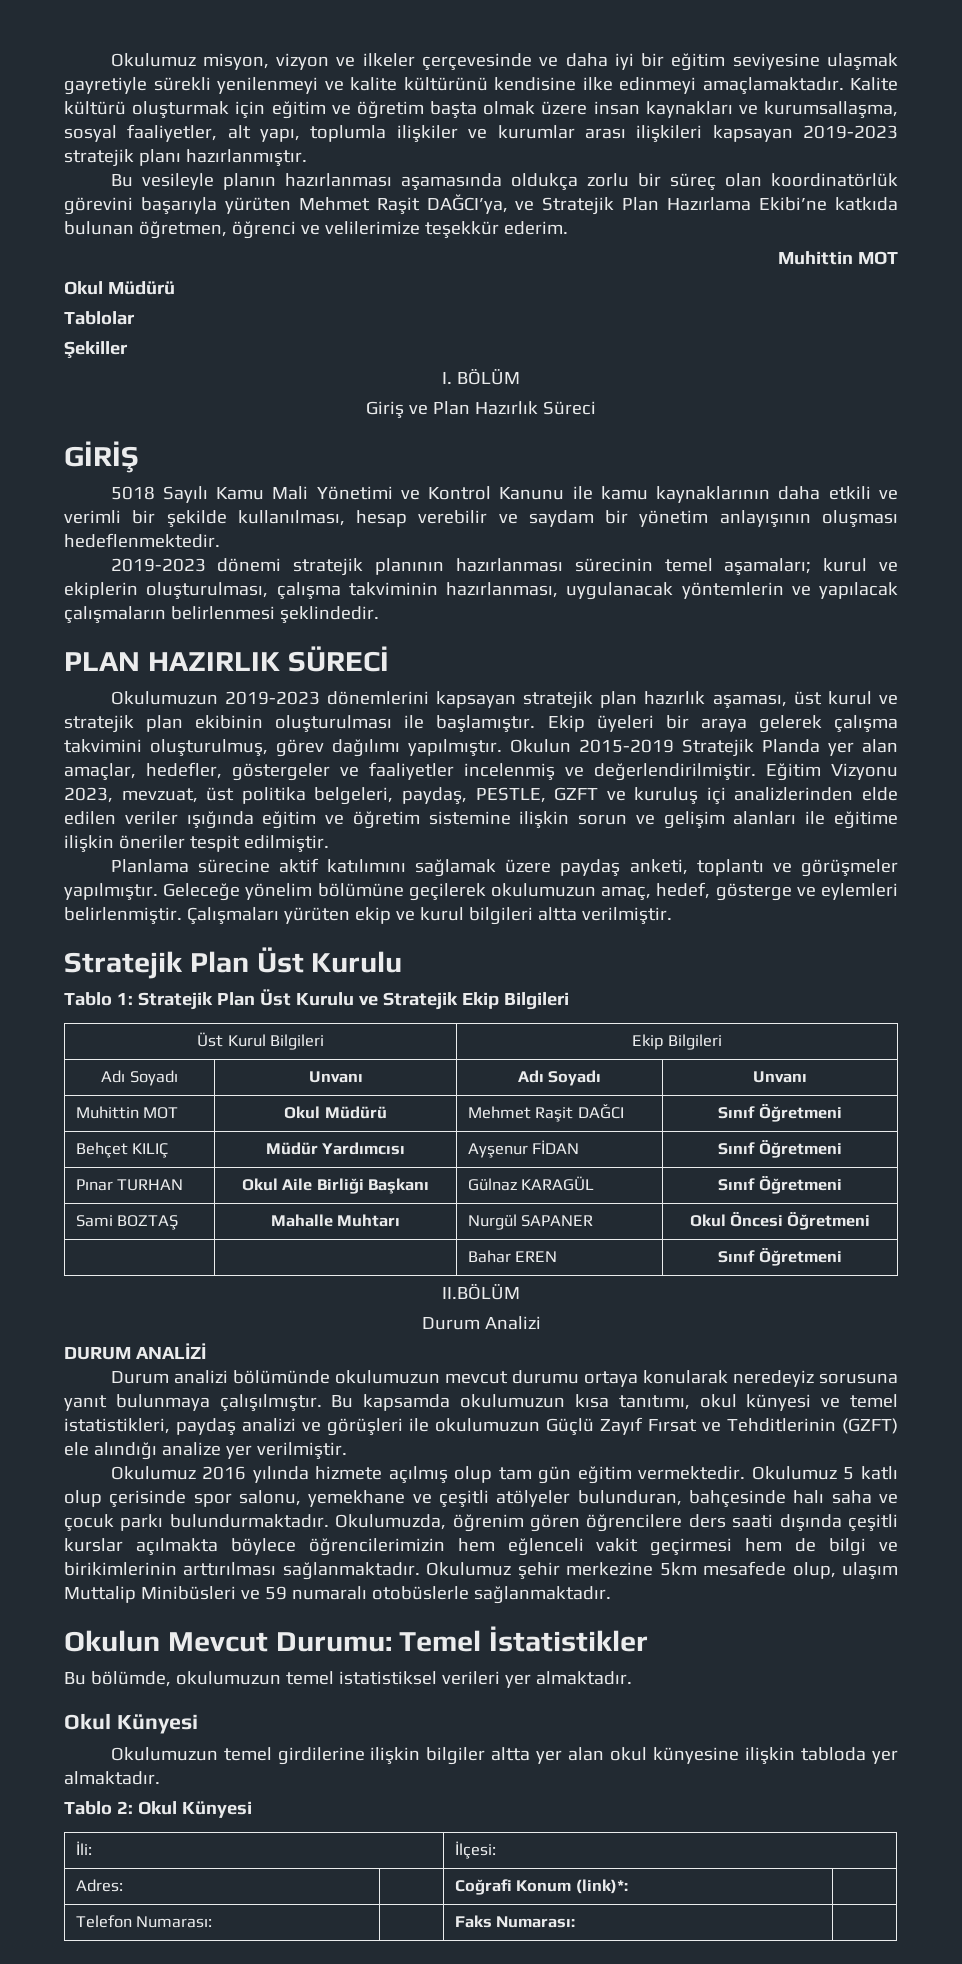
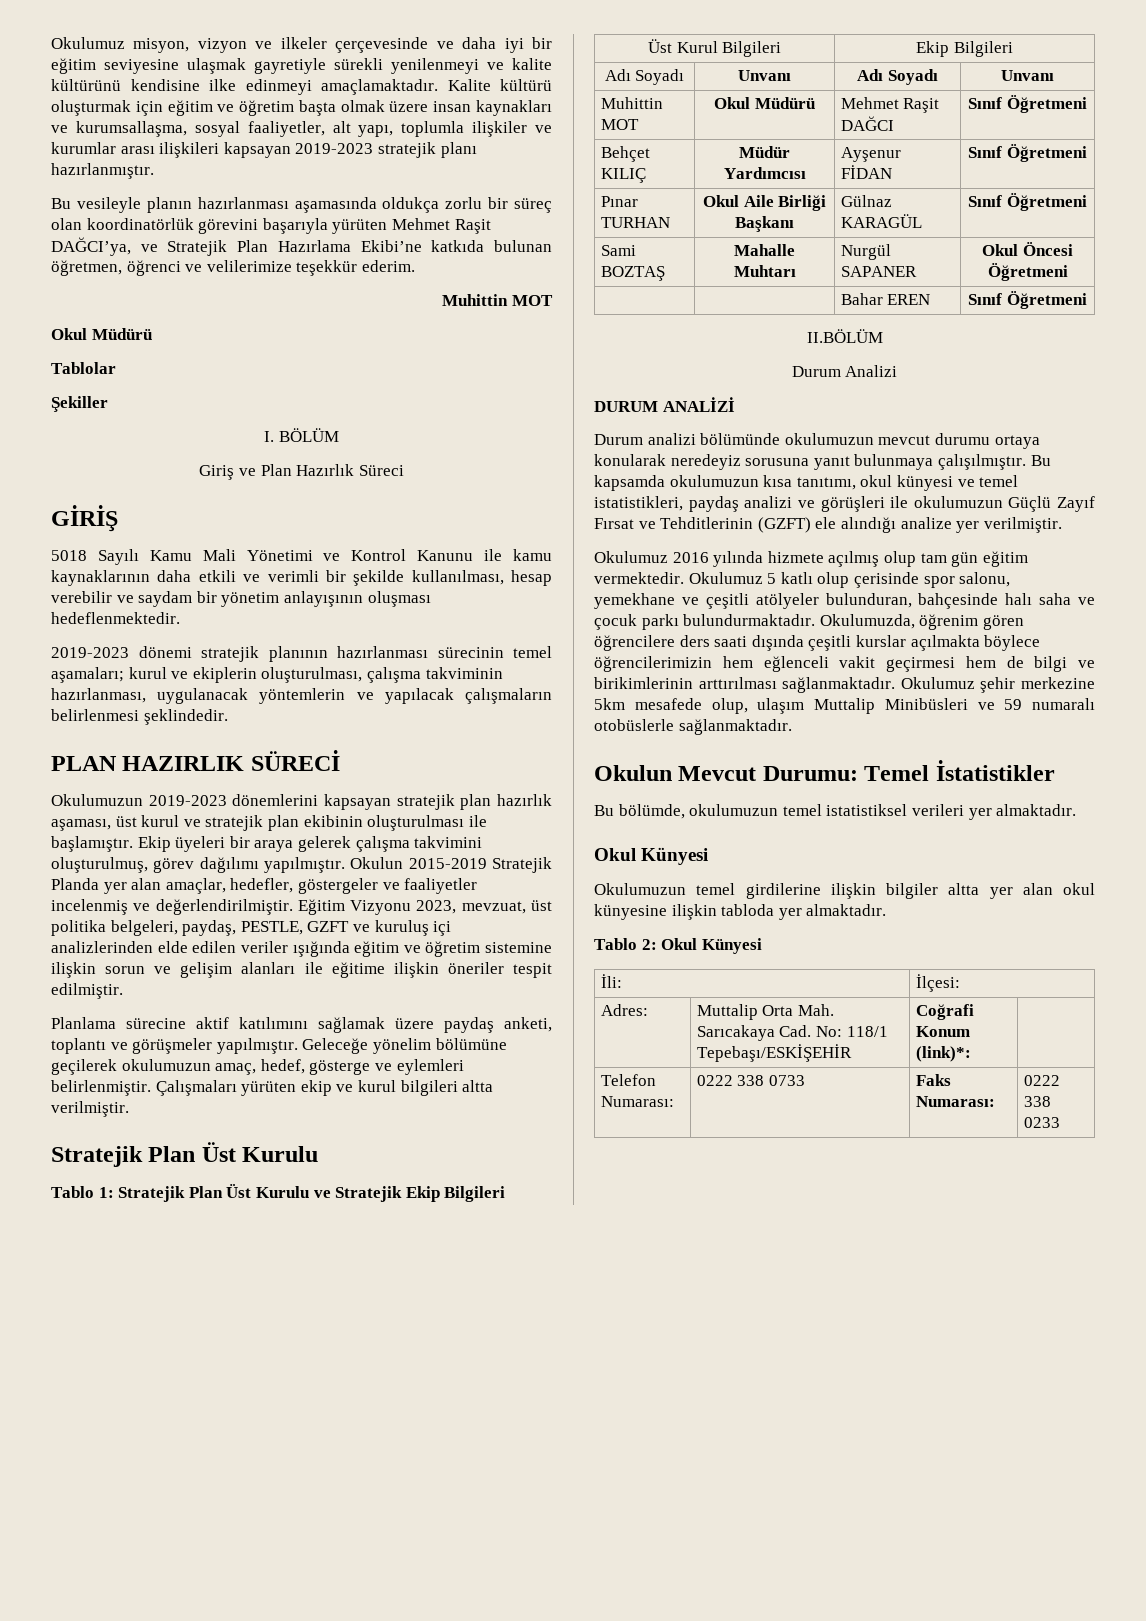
- Adres: | | Coğrafi Konum (link)*: |
+ Adres: | Muttalip Orta Mah. Sarıcakaya Cad. No: 118/1 Tepebaşı/ESKİŞEHİR | Coğrafi Konum (link)*: |
- Telefon Numarası: | | Faks Numarası: |
+ Telefon Numarası: | 0222 338 0733 | Faks Numarası: | 0222 338 0233

